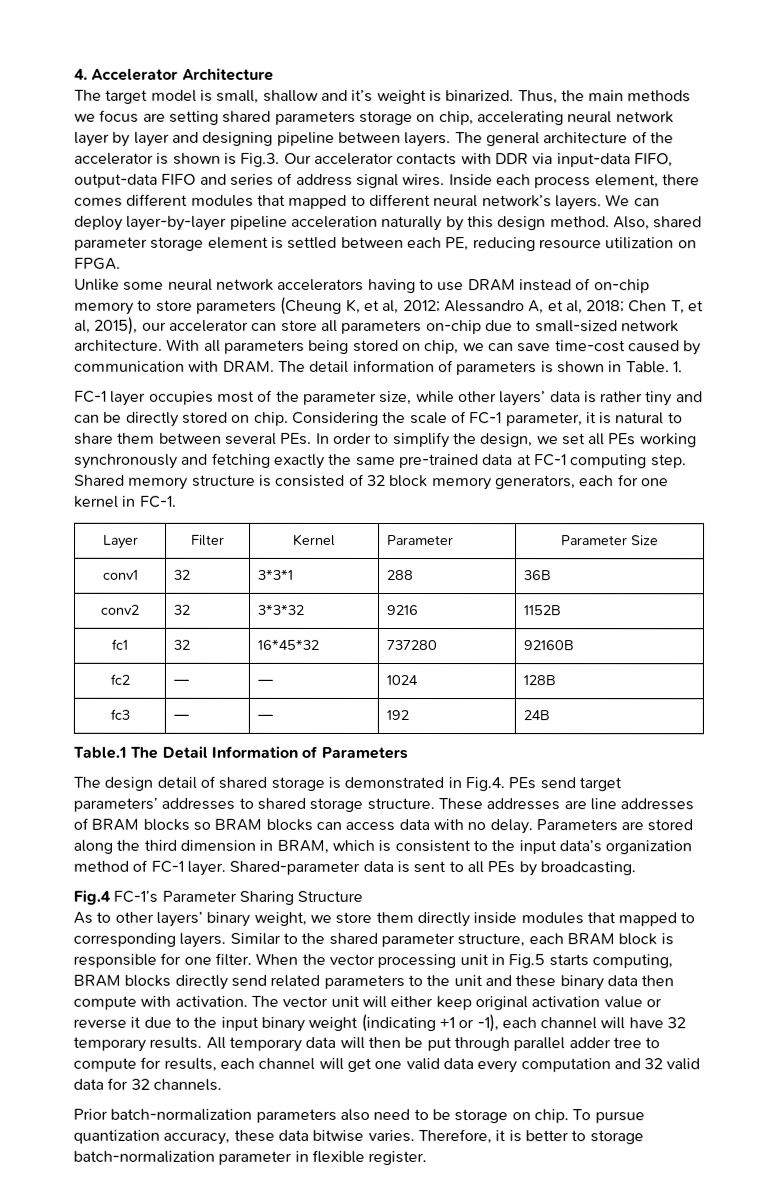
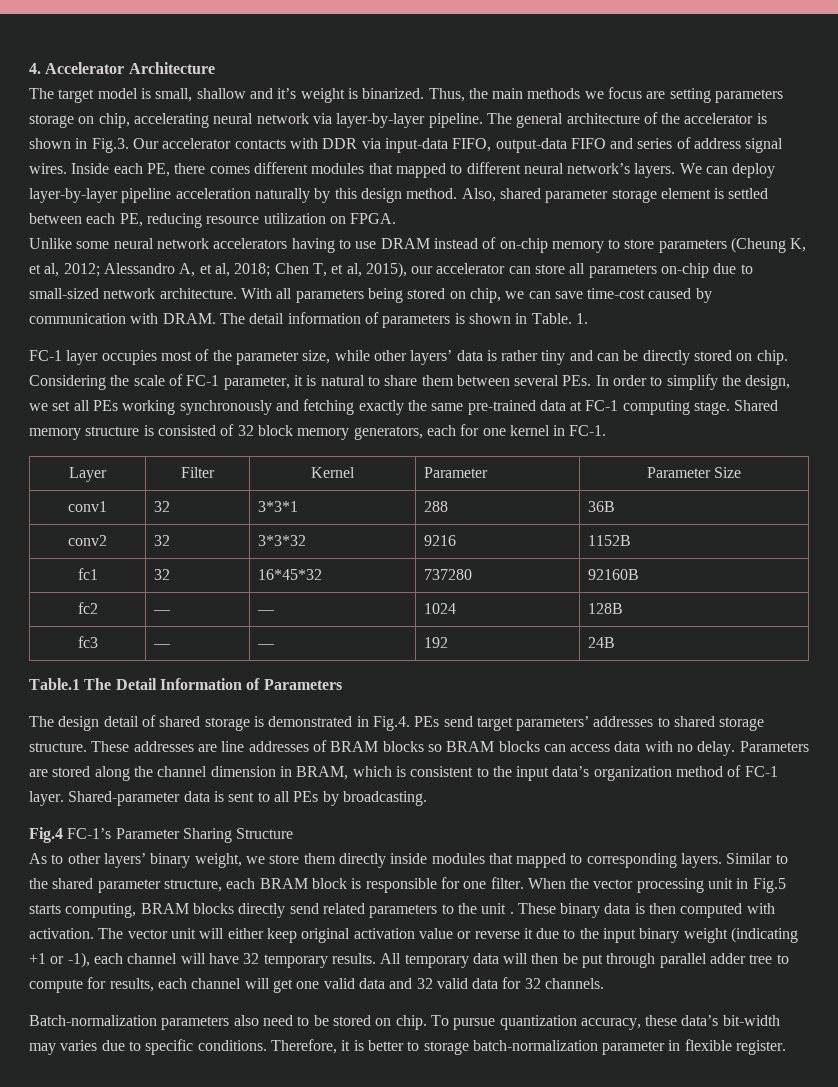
- Thus, the main methods we focus are setting shared parameters storage on chip, accelerating neural network layer by layer and designing pipeline between layers.
+ Thus, the main methods we focus are setting parameters storage on chip, accelerating neural network via layer-by-layer pipeline.
- The general architecture of the accelerator is shown is Fig.3. Our accelerator contacts with DDR via input-data FIFO, output-data FIFO and series of address signal wires.
+ The general architecture of the accelerator is shown in Fig.3. Our accelerator contacts with DDR via input-data FIFO, output-data FIFO and series of address signal wires.
- Inside each process element, there comes different modules that mapped to different neural network’s layers.
+ Inside each PE, there comes different modules that mapped to different neural network’s layers.
- Considering the scale of FC-1 parameter, it is natural to share them between several PEs. In order to simplify the design, we set all PEs working synchronously and fetching exactly the same pre-trained data at FC-1 computing step.
+ Considering the scale of FC-1 parameter, it is natural to share them between several PEs. In order to simplify the design, we set all PEs working synchronously and fetching exactly the same pre-trained data at FC-1 computing stage.
- Parameters are stored along the third dimension in BRAM, which is consistent to the input data’s organization method of FC-1 layer.
+ Parameters are stored along the channel dimension in BRAM, which is consistent to the input data’s organization method of FC-1 layer.
- When the vector processing unit in Fig.5 starts computing, BRAM blocks directly send related parameters to the unit and these binary data then compute with activation.
+ When the vector processing unit in Fig.5 starts computing, BRAM blocks directly send related parameters to the unit . These binary data is then computed with activation.
- All temporary data will then be put through parallel adder tree to compute for results, each channel will get one valid data every computation and 32 valid data for 32 channels.
+ All temporary data will then be put through parallel adder tree to compute for results, each channel will get one valid data and 32 valid data for 32 channels.
- Prior batch-normalization parameters also need to be storage on chip.
+ Batch-normalization parameters also need to be stored on chip.
- To pursue quantization accuracy, these data bitwise varies.
+ To pursue quantization accuracy, these data’s bit-width may varies due to specific conditions.

